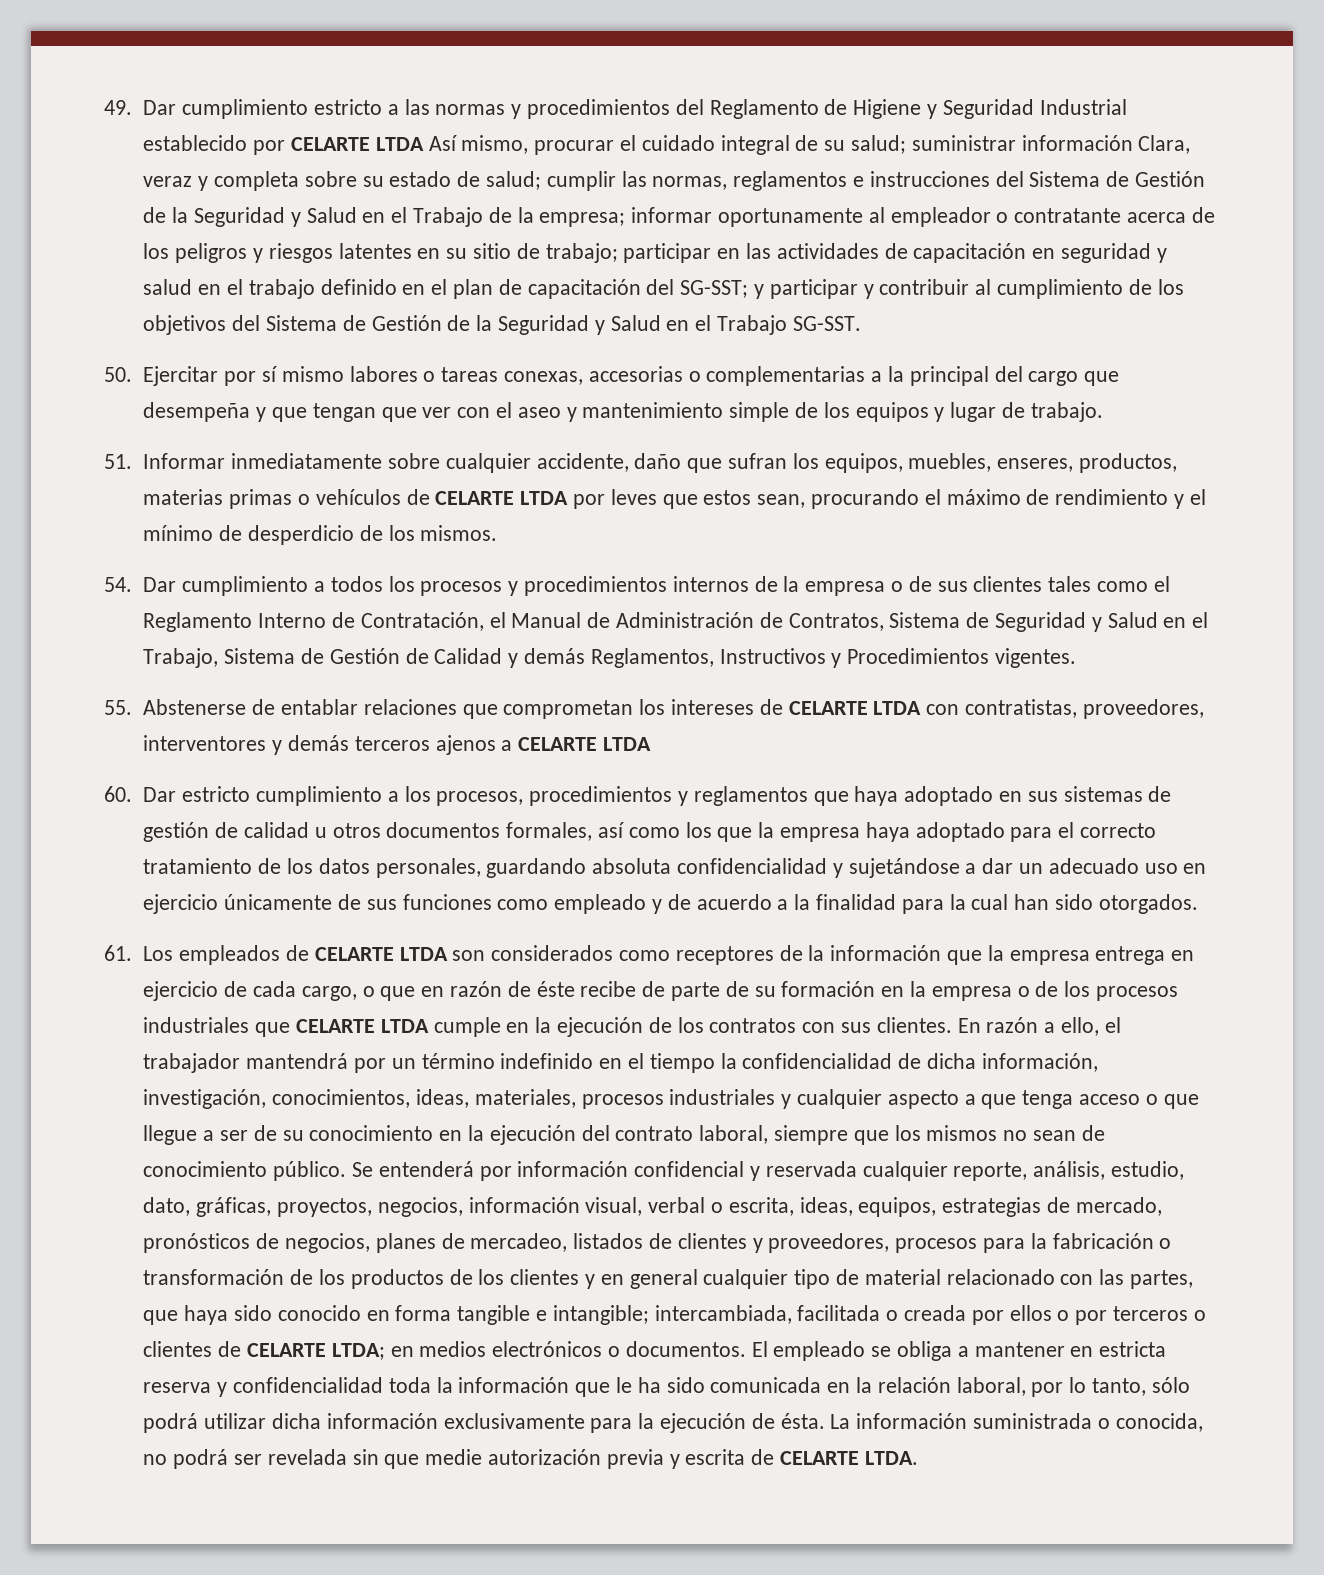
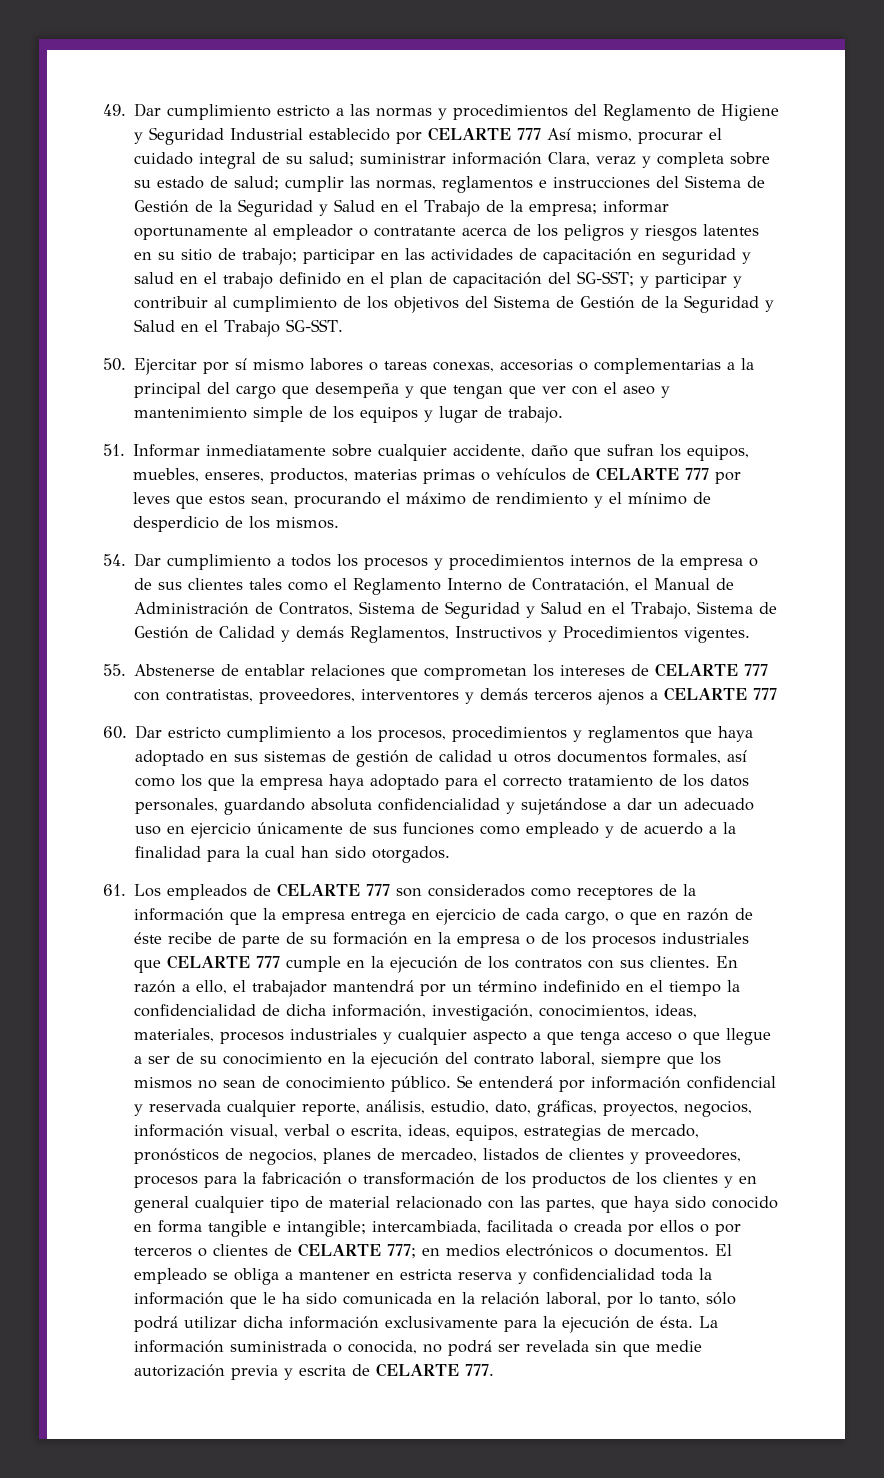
- 49. Dar cumplimiento estricto a las normas y procedimientos del Reglamento de Higiene y Seguridad Industrial establecido por CELARTE LTDA Así mismo, procurar el cuidado integral de su salud;
+ 49. Dar cumplimiento estricto a las normas y procedimientos del Reglamento de Higiene y Seguridad Industrial establecido por CELARTE 777 Así mismo, procurar el cuidado integral de su salud;
- 51. Informar inmediatamente sobre cualquier accidente, daño que sufran los equipos, muebles, enseres, productos, materias primas o vehículos de CELARTE LTDA por leves que estos sean, procurando el máximo de rendimiento y el mínimo de desperdicio de los mismos.
+ 51. Informar inmediatamente sobre cualquier accidente, daño que sufran los equipos, muebles, enseres, productos, materias primas o vehículos de CELARTE 777 por leves que estos sean, procurando el máximo de rendimiento y el mínimo de desperdicio de los mismos.
- 55. Abstenerse de entablar relaciones que comprometan los intereses de CELARTE LTDA con contratistas, proveedores, interventores y demás terceros ajenos a CELARTE LTDA
+ 55. Abstenerse de entablar relaciones que comprometan los intereses de CELARTE 777 con contratistas, proveedores, interventores y demás terceros ajenos a CELARTE 777
- 61. Los empleados de CELARTE LTDA son considerados como receptores de la información que la empresa entrega en ejercicio de cada cargo, o que en razón de éste recibe de parte de su formación en la empresa o de los procesos industriales que CELARTE LTDA cumple en la ejecución de los contratos con sus clientes.
+ 61. Los empleados de CELARTE 777 son considerados como receptores de la información que la empresa entrega en ejercicio de cada cargo, o que en razón de éste recibe de parte de su formación en la empresa o de los procesos industriales que CELARTE 777 cumple en la ejecución de los contratos con sus clientes.
- intercambiada, facilitada o creada por ellos o por terceros o clientes de CELARTE LTDA;
+ intercambiada, facilitada o creada por ellos o por terceros o clientes de CELARTE 777;
- La información suministrada o conocida, no podrá ser revelada sin que medie autorización previa y escrita de CELARTE LTDA.
+ La información suministrada o conocida, no podrá ser revelada sin que medie autorización previa y escrita de CELARTE 777.

